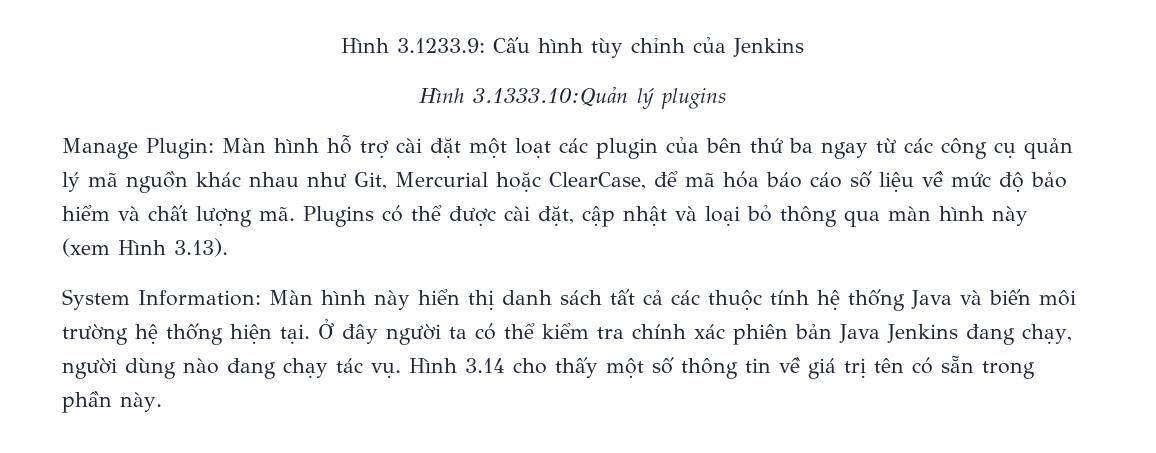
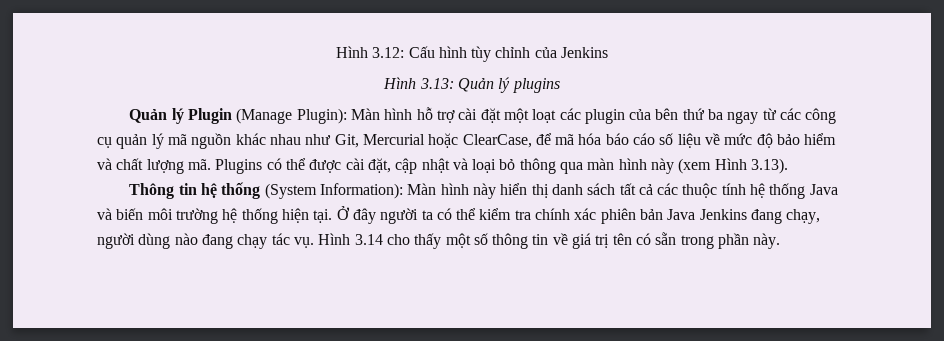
- Hình 3.1233.9: Cấu hình tùy chỉnh của Jenkins
+ Hình 3.12: Cấu hình tùy chỉnh của Jenkins
- Hình 3.1333.10:Quản lý plugins
+ Hình 3.13: Quản lý plugins
- Manage Plugin: Màn hình hỗ trợ cài đặt một loạt các plugin của bên thứ ba ngay từ các công cụ quản lý mã nguồn khác nhau như Git, Mercurial hoặc ClearCase, để mã hóa báo cáo số liệu về mức độ bảo hiểm và chất lượng mã.
+ Quản lý Plugin (Manage Plugin): Màn hình hỗ trợ cài đặt một loạt các plugin của bên thứ ba ngay từ các công cụ quản lý mã nguồn khác nhau như Git, Mercurial hoặc ClearCase, để mã hóa báo cáo số liệu về mức độ bảo hiểm và chất lượng mã.
- System Information: Màn hình này hiển thị danh sách tất cả các thuộc tính hệ thống Java và biến môi trường hệ thống hiện tại.
+ Thông tin hệ thống (System Information): Màn hình này hiển thị danh sách tất cả các thuộc tính hệ thống Java và biến môi trường hệ thống hiện tại.

